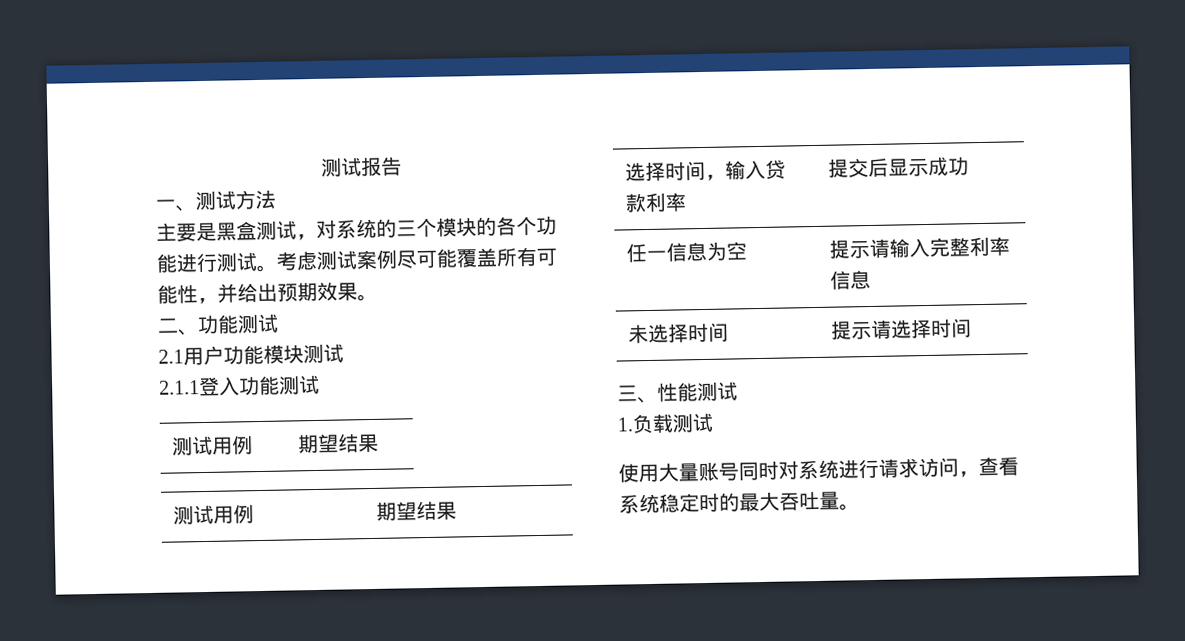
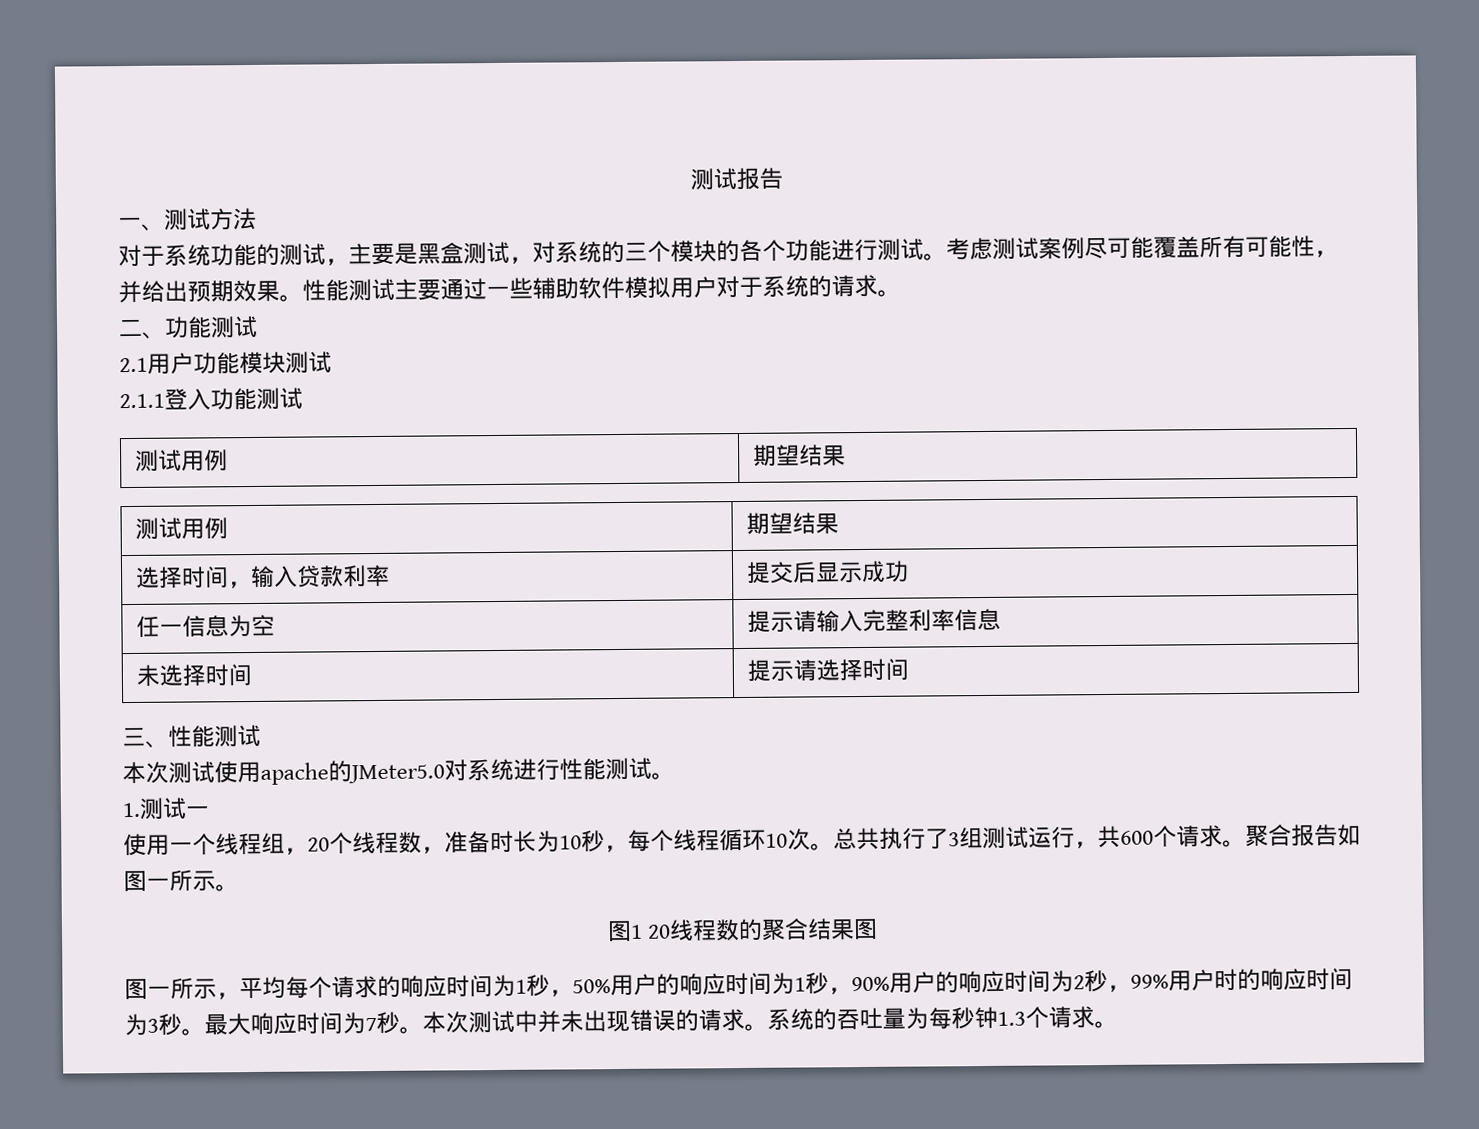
- 主要是黑盒测试，对系统的三个模块的各个功能进行测试。
+ 对于系统功能的测试，主要是黑盒测试，对系统的三个模块的各个功能进行测试。
+ 性能测试主要通过一些辅助软件模拟用户对于系统的请求。
- 1.负载测试
- 使用大量账号同时对系统进行请求访问，查看系统稳定时的最大吞吐量。
+ 本次测试使用apache的JMeter5.0对系统进行性能测试。
+ 1.测试一
+ 使用一个线程组，20个线程数，准备时长为10秒，每个线程循环10次。总共执行了3组测试运行，共600个请求。聚合报告如图一所示。
+ 图1 20线程数的聚合结果图
+ 图一所示，平均每个请求的响应时间为1秒，50%用户的响应时间为1秒，90%用户的响应时间为2秒，99%用户时的响应时间为3秒。最大响应时间为7秒。本次测试中并未出现错误的请求。系统的吞吐量为每秒钟1.3个请求。

